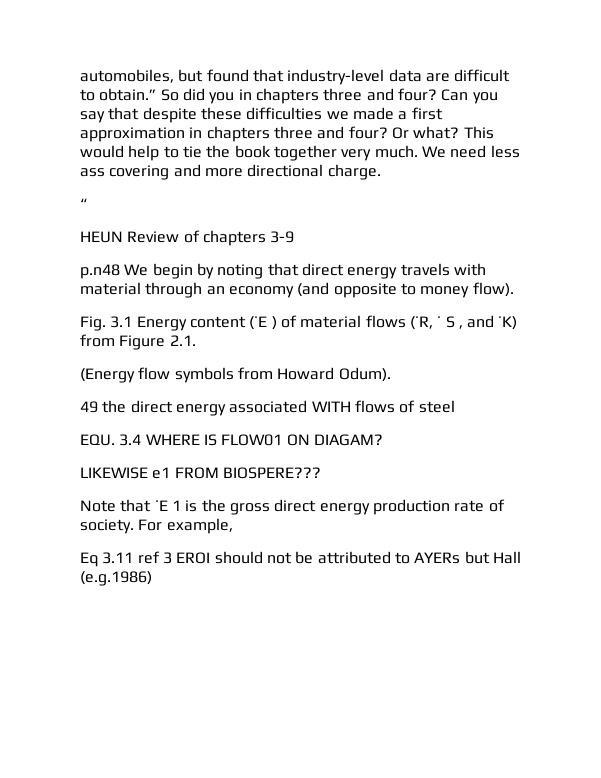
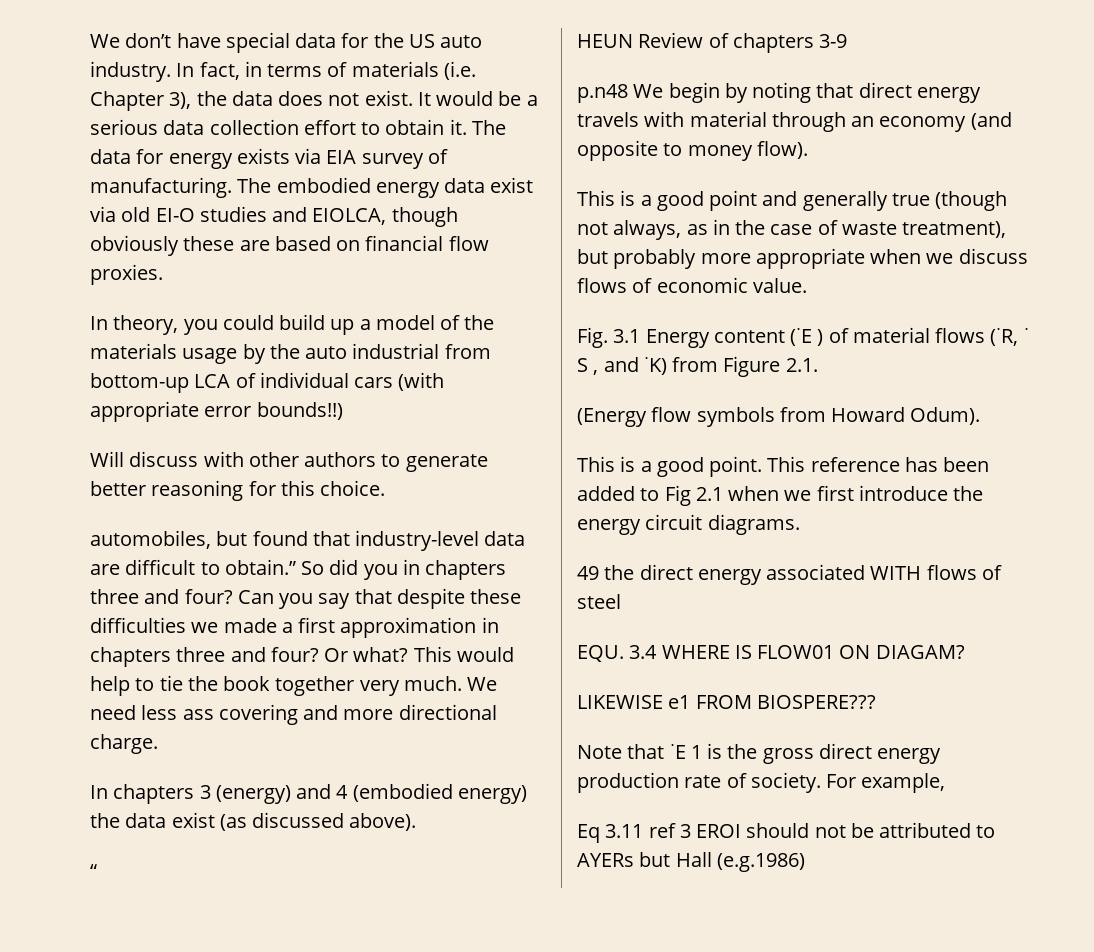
+ We don’t have special data for the US auto industry. In fact, in terms of materials (i.e. Chapter 3), the data does not exist. It would be a serious data collection effort to obtain it. The data for energy exists via EIA survey of manufacturing. The embodied energy data exist via old EI-O studies and EIOLCA, though obviously these are based on financial flow proxies.
+ In theory, you could build up a model of the materials usage by the auto industrial from bottom-up LCA of individual cars (with appropriate error bounds!!)
+ Will discuss with other authors to generate better reasoning for this choice.
+ In chapters 3 (energy) and 4 (embodied energy) the data exist (as discussed above).
+ This is a good point and generally true (though not always, as in the case of waste treatment), but probably more appropriate when we discuss flows of economic value.
+ This is a good point. This reference has been added to Fig 2.1 when we first introduce the energy circuit diagrams.

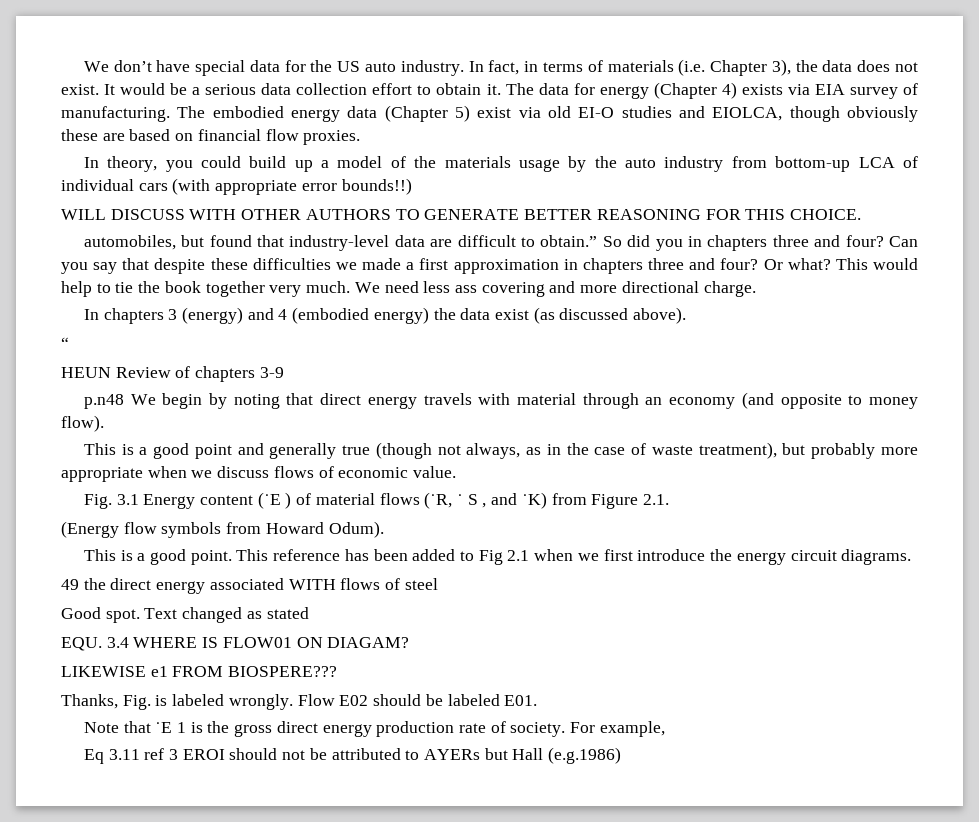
- The data for energy exists via EIA survey of manufacturing.
+ The data for energy (Chapter 4) exists via EIA survey of manufacturing.
- The embodied energy data exist via old EI-O studies and EIOLCA, though obviously these are based on financial flow proxies.
+ The embodied energy data (Chapter 5) exist via old EI-O studies and EIOLCA, though obviously these are based on financial flow proxies.
- In theory, you could build up a model of the materials usage by the auto industrial from bottom-up LCA of individual cars (with appropriate error bounds!!)
+ In theory, you could build up a model of the materials usage by the auto industry from bottom-up LCA of individual cars (with appropriate error bounds!!)
- Will discuss with other authors to generate better reasoning for this choice.
+ WILL DISCUSS WITH OTHER AUTHORS TO GENERATE BETTER REASONING FOR THIS CHOICE.
+ Good spot. Text changed as stated
+ Thanks, Fig. is labeled wrongly. Flow E02 should be labeled E01.

